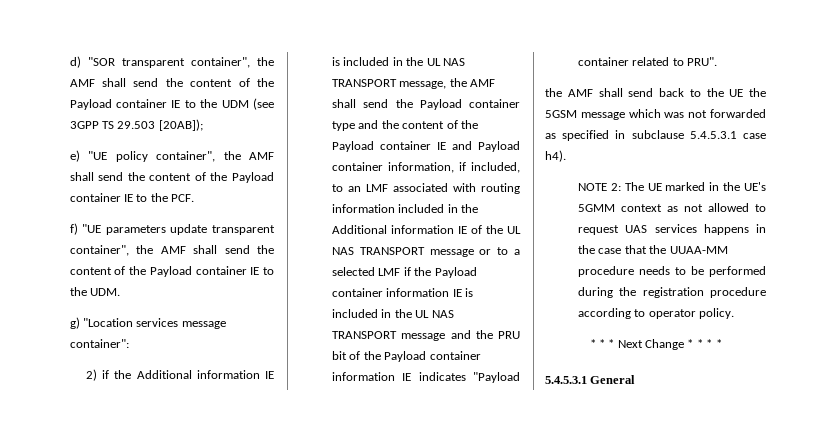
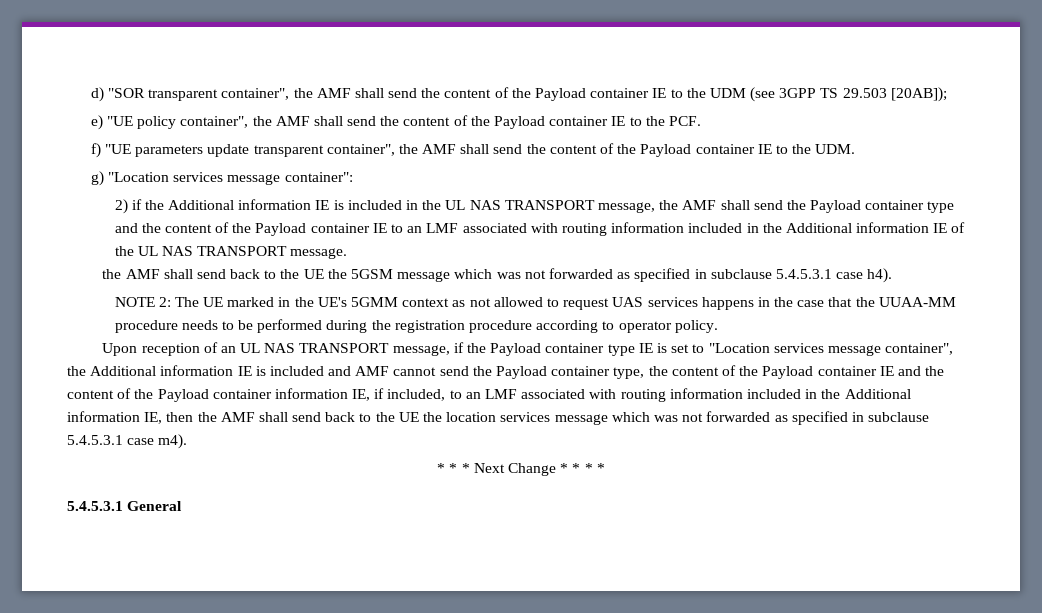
- 2) if the Additional information IE is included in the UL NAS TRANSPORT message, the AMF shall send the Payload container type and the content of the Payload container IE and Payload container information, if included, to an LMF associated with routing information included in the Additional information IE of the UL NAS TRANSPORT message or to a selected LMF if the Payload container information IE is included in the UL NAS TRANSPORT message and the PRU bit of the Payload container information IE indicates "Payload container related to PRU".
+ 2) if the Additional information IE is included in the UL NAS TRANSPORT message, the AMF shall send the Payload container type and the content of the Payload container IE to an LMF associated with routing information included in the Additional information IE of the UL NAS TRANSPORT message.
+ Upon reception of an UL NAS TRANSPORT message, if the Payload container type IE is set to "Location services message container", the Additional information IE is included and AMF cannot send the Payload container type, the content of the Payload container IE and the content of the Payload container information IE, if included, to an LMF associated with routing information included in the Additional information IE, then the AMF shall send back to the UE the location services message which was not forwarded as specified in subclause 5.4.5.3.1 case m4).

